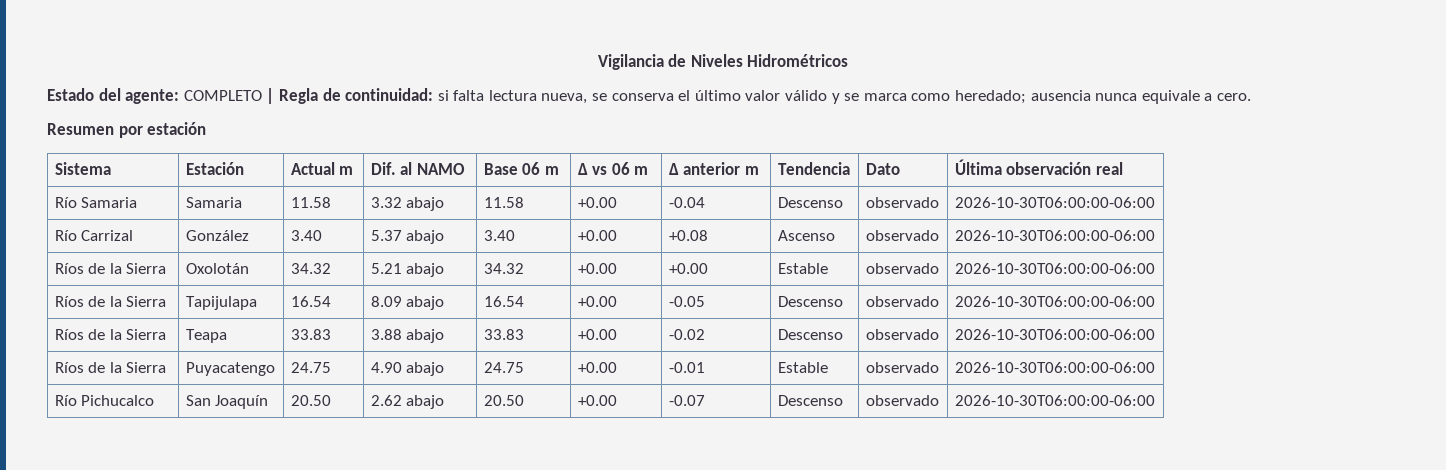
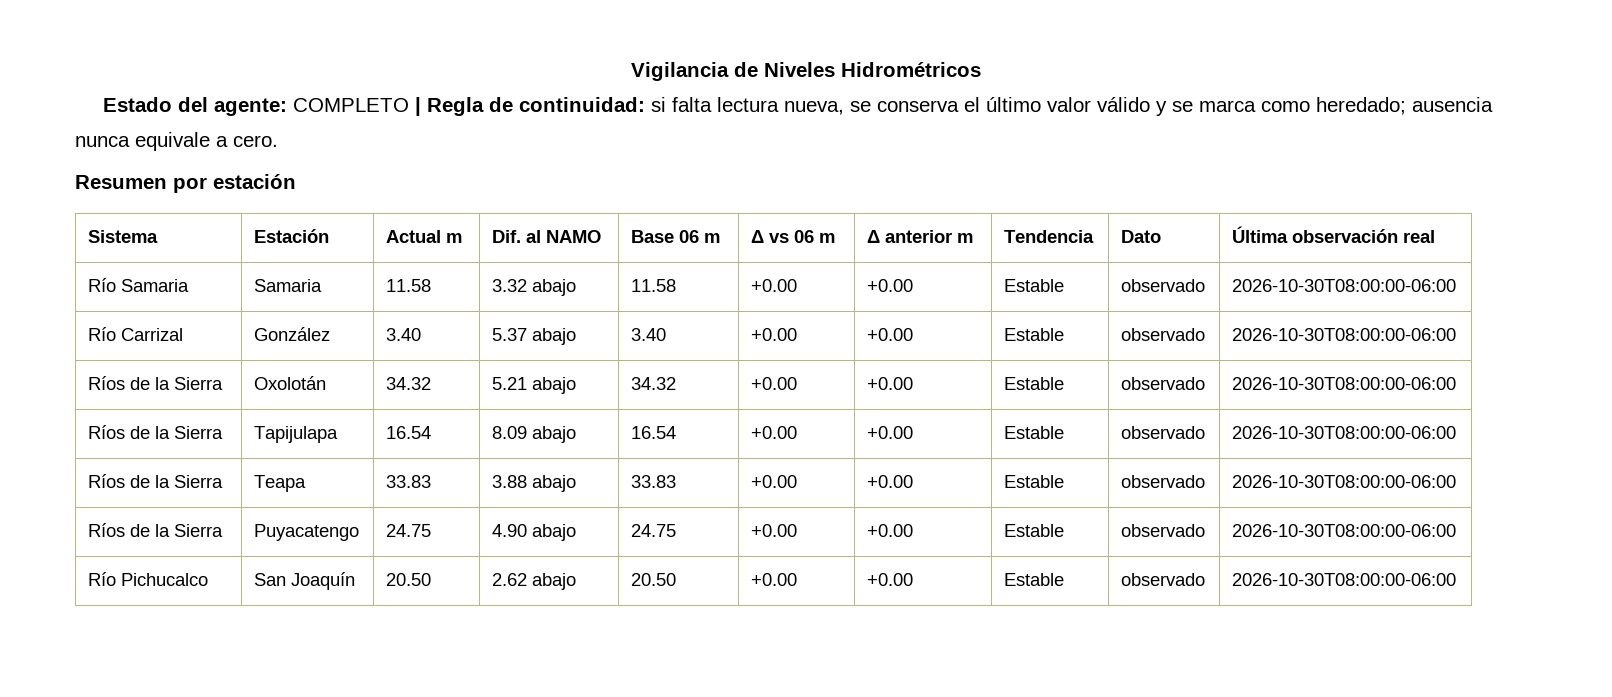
- Río Samaria | Samaria | 11.58 | 3.32 abajo | 11.58 | +0.00 | -0.04 | Descenso | observado | 2026-10-30T06:00:00-06:00
+ Río Samaria | Samaria | 11.58 | 3.32 abajo | 11.58 | +0.00 | +0.00 | Estable | observado | 2026-10-30T08:00:00-06:00
- Río Carrizal | González | 3.40 | 5.37 abajo | 3.40 | +0.00 | +0.08 | Ascenso | observado | 2026-10-30T06:00:00-06:00
+ Río Carrizal | González | 3.40 | 5.37 abajo | 3.40 | +0.00 | +0.00 | Estable | observado | 2026-10-30T08:00:00-06:00
- Ríos de la Sierra | Oxolotán | 34.32 | 5.21 abajo | 34.32 | +0.00 | +0.00 | Estable | observado | 2026-10-30T06:00:00-06:00
+ Ríos de la Sierra | Oxolotán | 34.32 | 5.21 abajo | 34.32 | +0.00 | +0.00 | Estable | observado | 2026-10-30T08:00:00-06:00
- Ríos de la Sierra | Tapijulapa | 16.54 | 8.09 abajo | 16.54 | +0.00 | -0.05 | Descenso | observado | 2026-10-30T06:00:00-06:00
+ Ríos de la Sierra | Tapijulapa | 16.54 | 8.09 abajo | 16.54 | +0.00 | +0.00 | Estable | observado | 2026-10-30T08:00:00-06:00
- Ríos de la Sierra | Teapa | 33.83 | 3.88 abajo | 33.83 | +0.00 | -0.02 | Descenso | observado | 2026-10-30T06:00:00-06:00
+ Ríos de la Sierra | Teapa | 33.83 | 3.88 abajo | 33.83 | +0.00 | +0.00 | Estable | observado | 2026-10-30T08:00:00-06:00
- Ríos de la Sierra | Puyacatengo | 24.75 | 4.90 abajo | 24.75 | +0.00 | -0.01 | Estable | observado | 2026-10-30T06:00:00-06:00
+ Ríos de la Sierra | Puyacatengo | 24.75 | 4.90 abajo | 24.75 | +0.00 | +0.00 | Estable | observado | 2026-10-30T08:00:00-06:00
- Río Pichucalco | San Joaquín | 20.50 | 2.62 abajo | 20.50 | +0.00 | -0.07 | Descenso | observado | 2026-10-30T06:00:00-06:00
+ Río Pichucalco | San Joaquín | 20.50 | 2.62 abajo | 20.50 | +0.00 | +0.00 | Estable | observado | 2026-10-30T08:00:00-06:00

